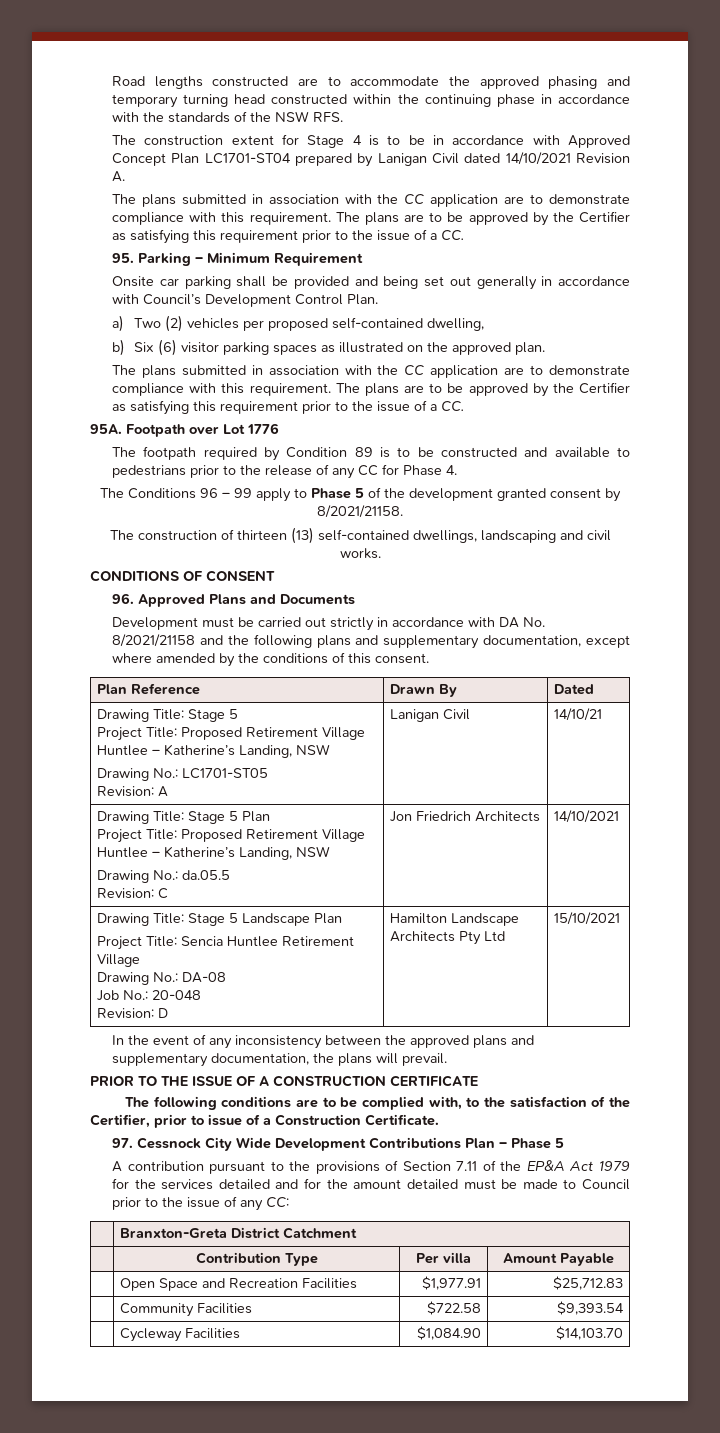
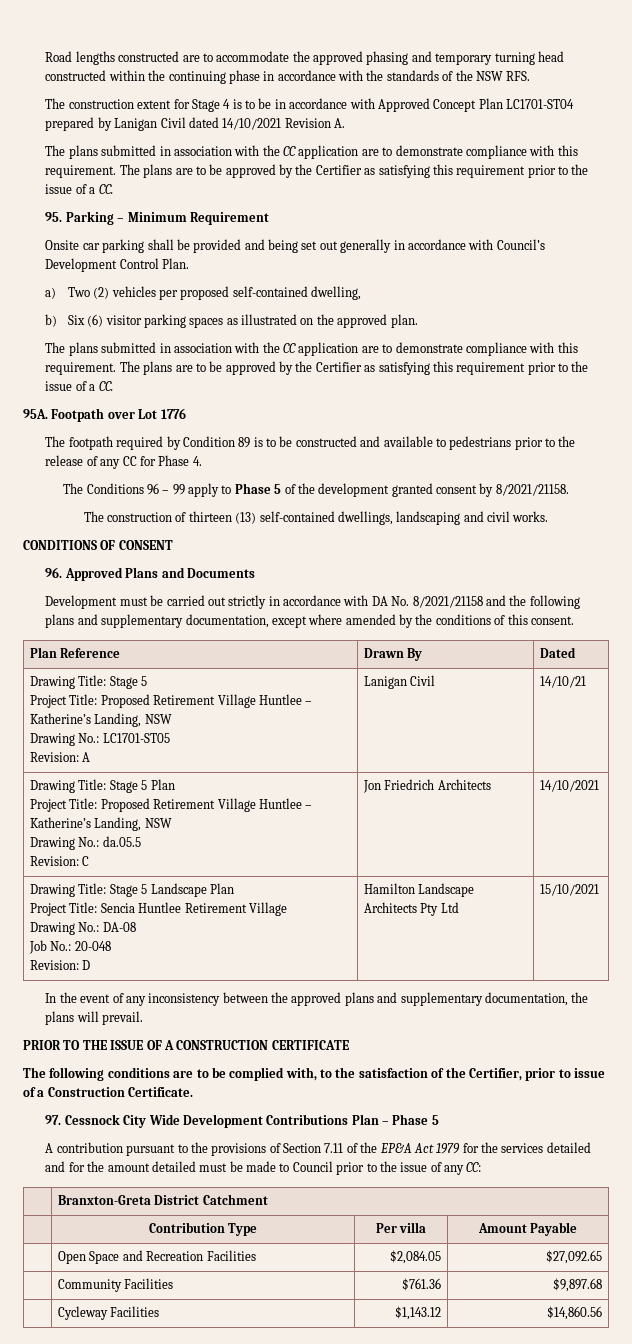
- | Open Space and Recreation Facilities | $1,977.91 | $25,712.83
+ | Open Space and Recreation Facilities | $2,084.05 | $27,092.65
- | Community Facilities | $722.58 | $9,393.54
+ | Community Facilities | $761.36 | $9,897.68
- | Cycleway Facilities | $1,084.90 | $14,103.70
+ | Cycleway Facilities | $1,143.12 | $14,860.56

